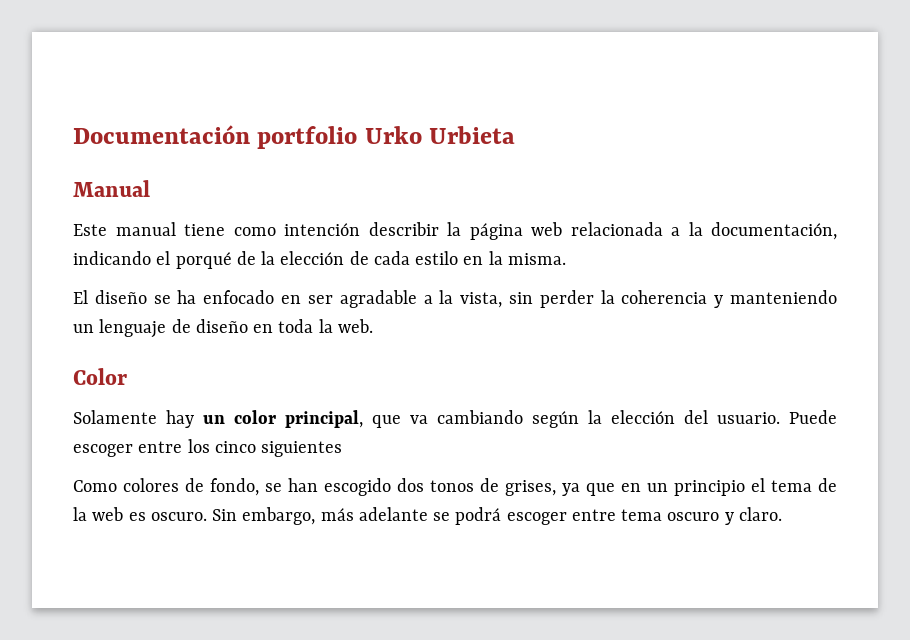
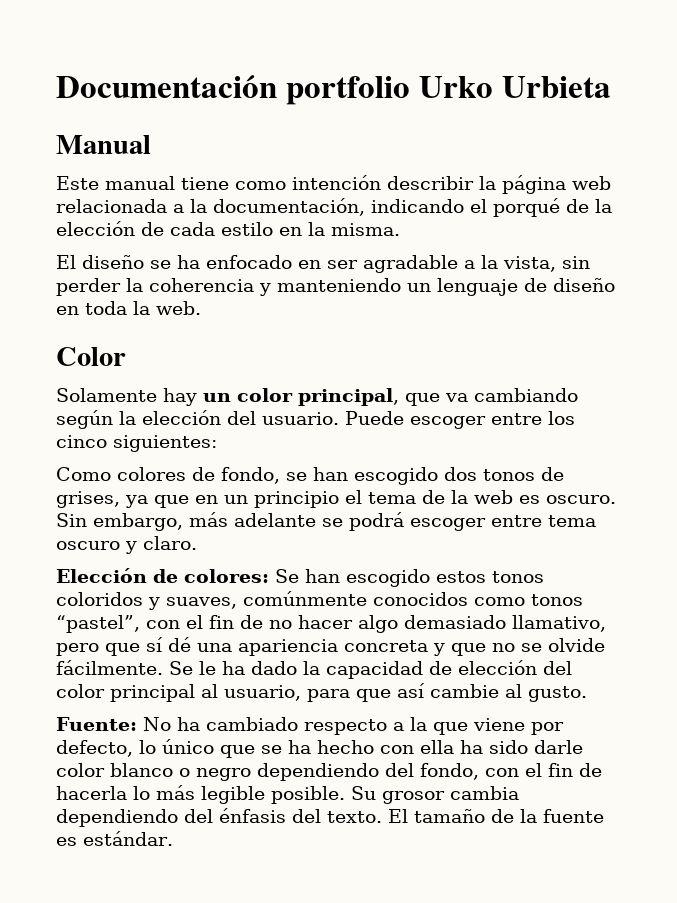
- Puede escoger entre los cinco siguientes
+ Puede escoger entre los cinco siguientes:
+ Elección de colores: Se han escogido estos tonos coloridos y suaves, comúnmente conocidos como tonos “pastel”, con el fin de no hacer algo demasiado llamativo, pero que sí dé una apariencia concreta y que no se olvide fácilmente. Se le ha dado la capacidad de elección del color principal al usuario, para que así cambie al gusto.
+ Fuente: No ha cambiado respecto a la que viene por defecto, lo único que se ha hecho con ella ha sido darle color blanco o negro dependiendo del fondo, con el fin de hacerla lo más legible posible. Su grosor cambia dependiendo del énfasis del texto. El tamaño de la fuente es estándar.

